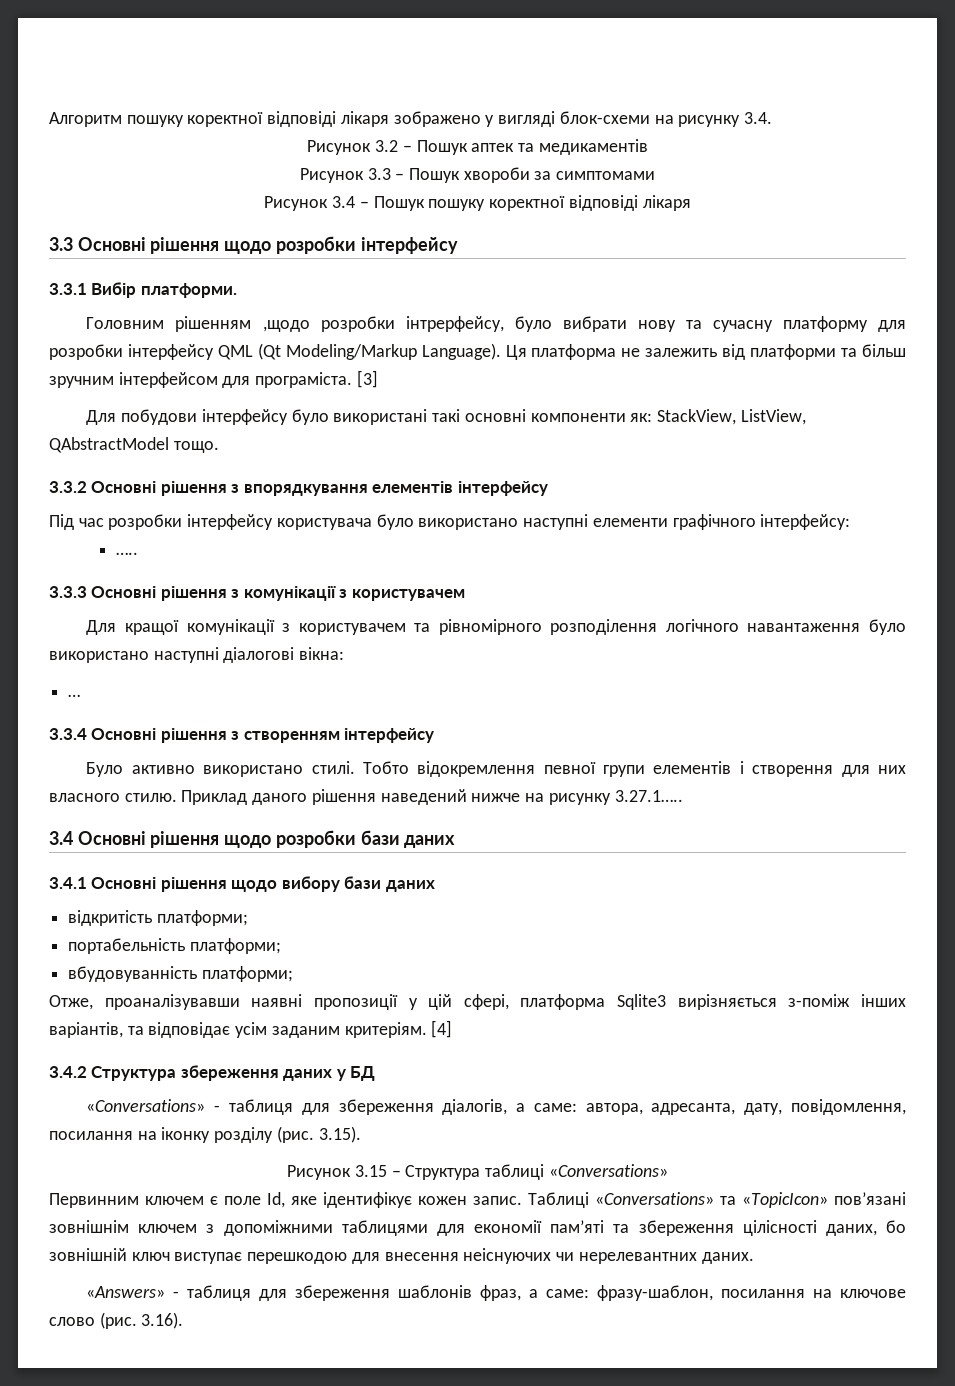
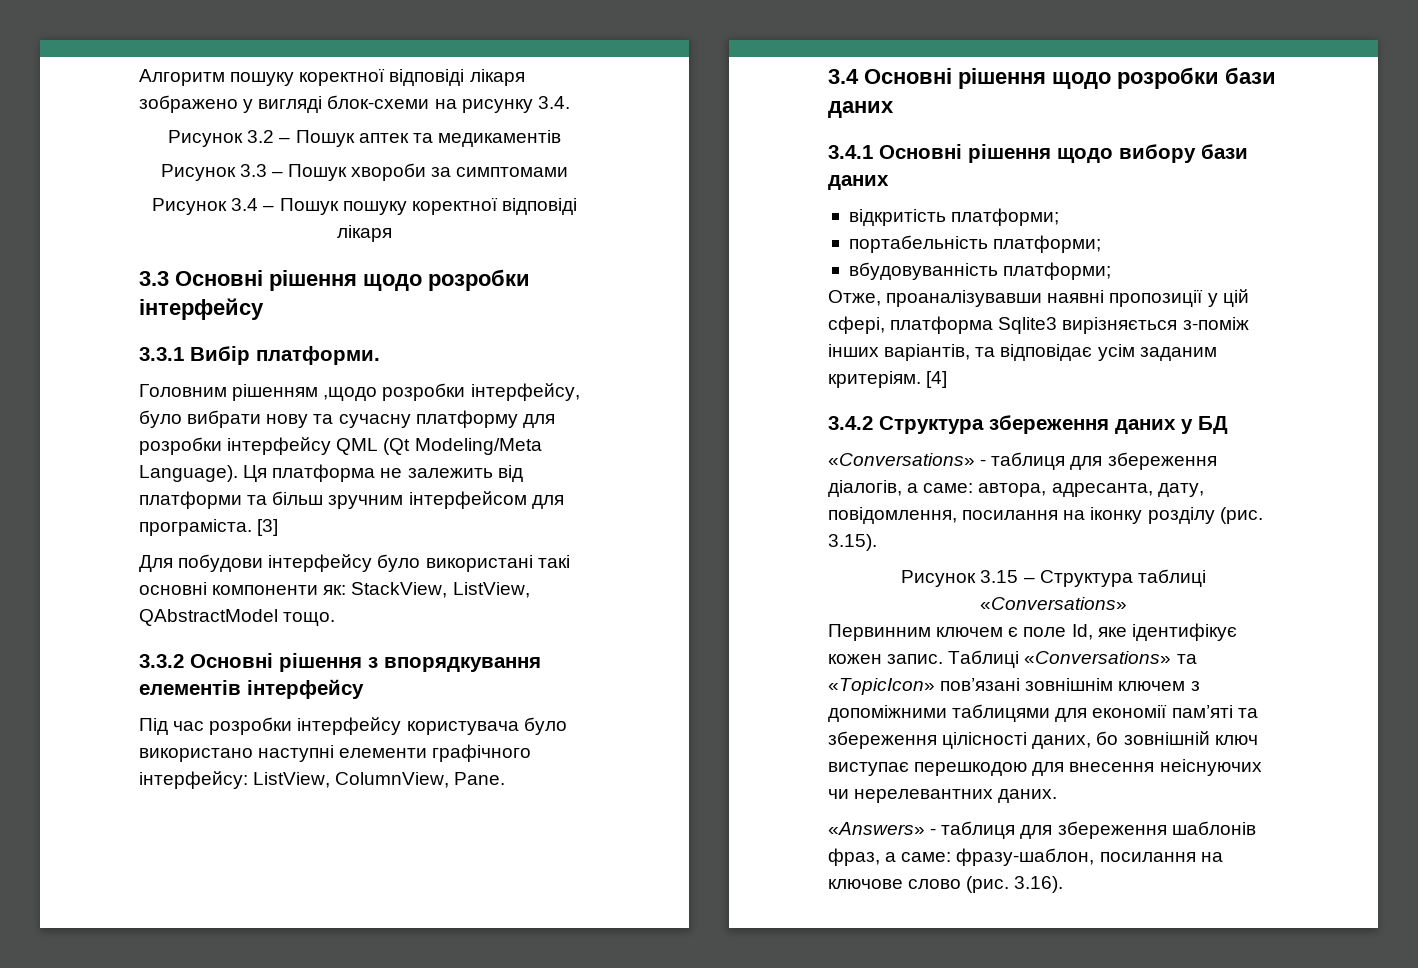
- Головним рішенням ,щодо розробки інтрерфейсу, було вибрати нову та сучасну платформу для розробки інтерфейсу QML (Qt Modeling/Markup Language).
+ Головним рішенням ,щодо розробки інтерфейсу, було вибрати нову та сучасну платформу для розробки інтерфейсу QML (Qt Modeling/Meta Language).
- Під час розробки інтерфейсу користувача було використано наступні елементи графічного інтерфейсу:
- …..
- 3.3.3 Основні рішення з комунікації з користувачем
- Для кращої комунікації з користувачем та рівномірного розподілення логічного навантаження було використано наступні діалогові вікна:
- …
- 3.3.4 Основні рішення з створенням інтерфейсу
- Було активно використано стилі. Тобто відокремлення певної групи елементів і створення для них власного стилю. Приклад даного рішення наведений нижче на рисунку 3.27.1…..
+ Під час розробки інтерфейсу користувача було використано наступні елементи графічного інтерфейсу: ListView, ColumnView, Pane.

